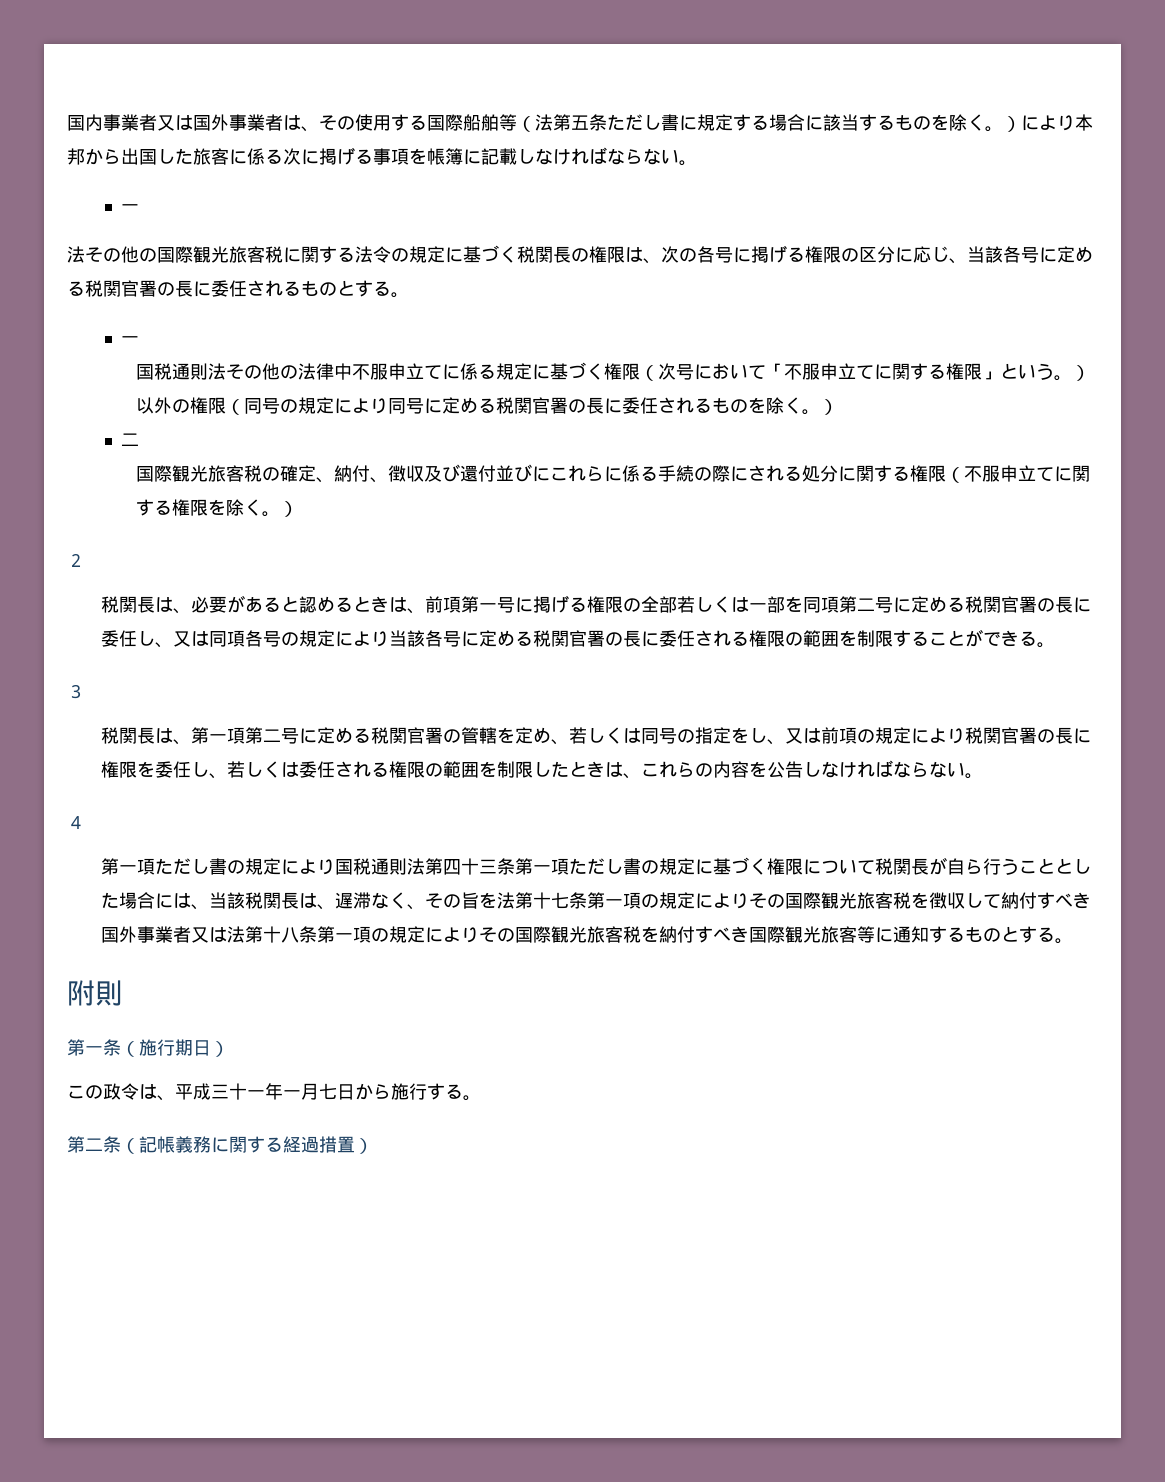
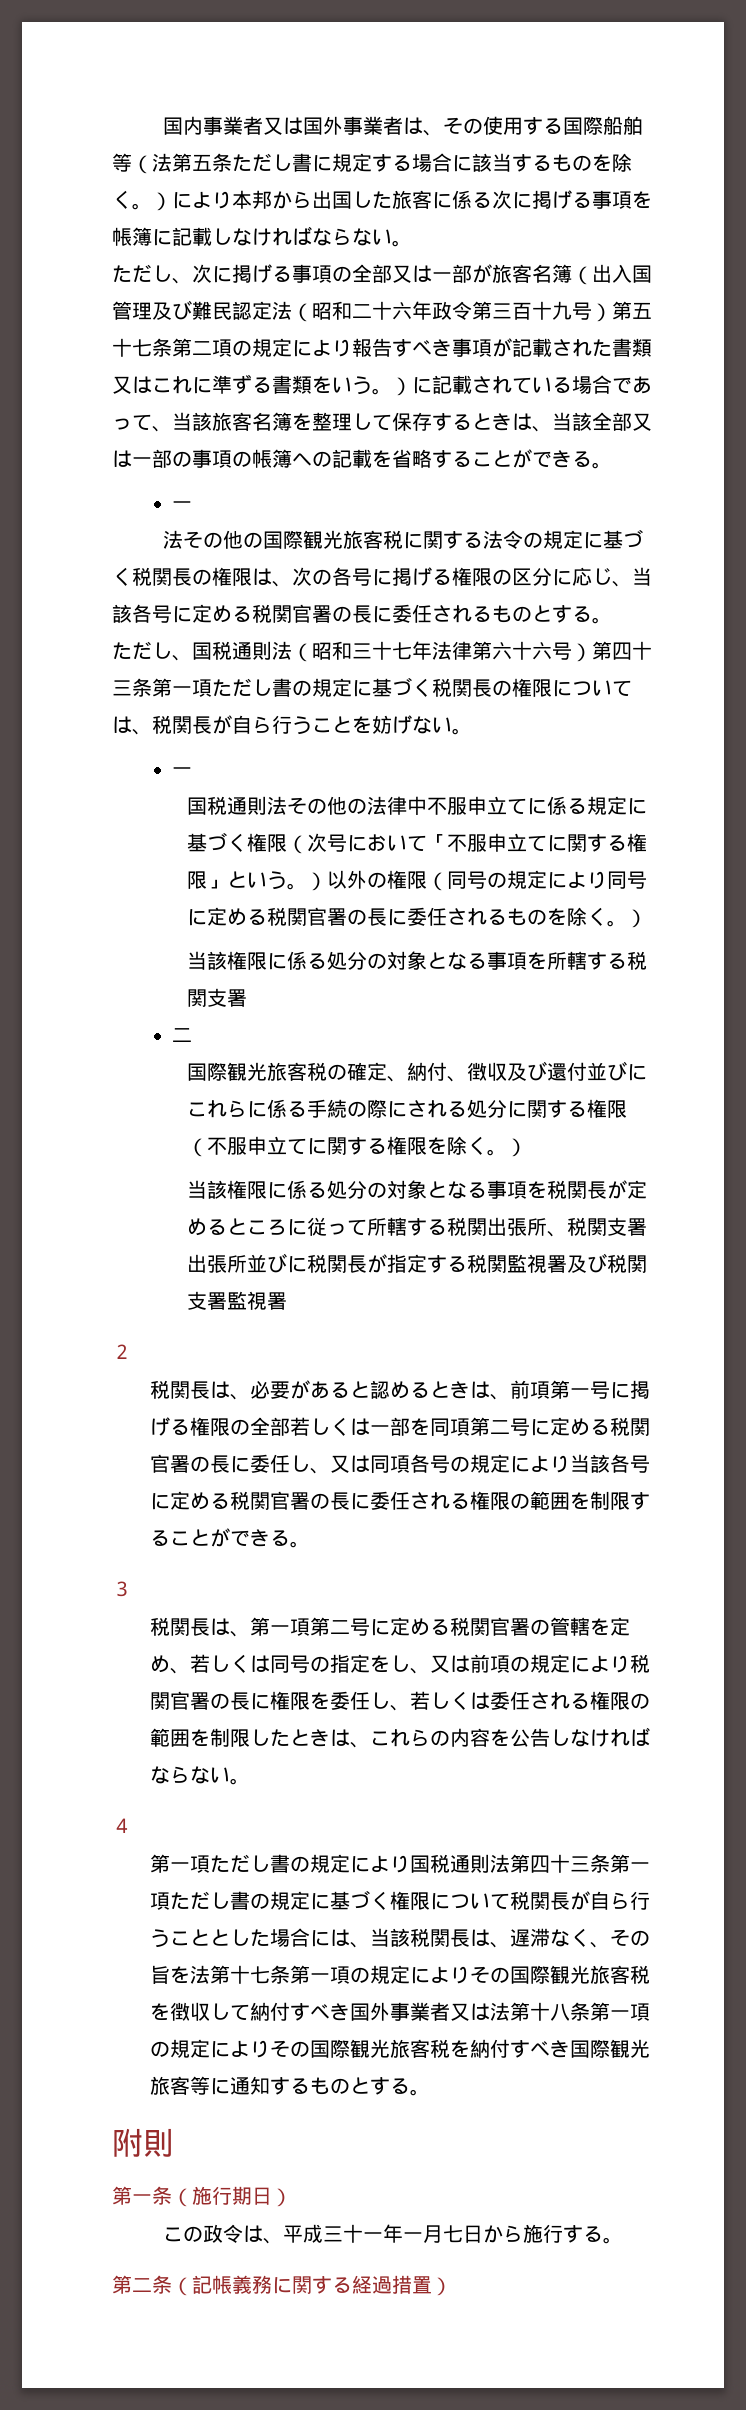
+ ただし、次に掲げる事項の全部又は一部が旅客名簿（出入国管理及び難民認定法（昭和二十六年政令第三百十九号）第五十七条第二項の規定により報告すべき事項が記載された書類又はこれに準ずる書類をいう。）に記載されている場合であって、当該旅客名簿を整理して保存するときは、当該全部又は一部の事項の帳簿への記載を省略することができる。
+ ただし、国税通則法（昭和三十七年法律第六十六号）第四十三条第一項ただし書の規定に基づく税関長の権限については、税関長が自ら行うことを妨げない。
+ 当該権限に係る処分の対象となる事項を所轄する税関支署
+ 当該権限に係る処分の対象となる事項を税関長が定めるところに従って所轄する税関出張所、税関支署出張所並びに税関長が指定する税関監視署及び税関支署監視署

